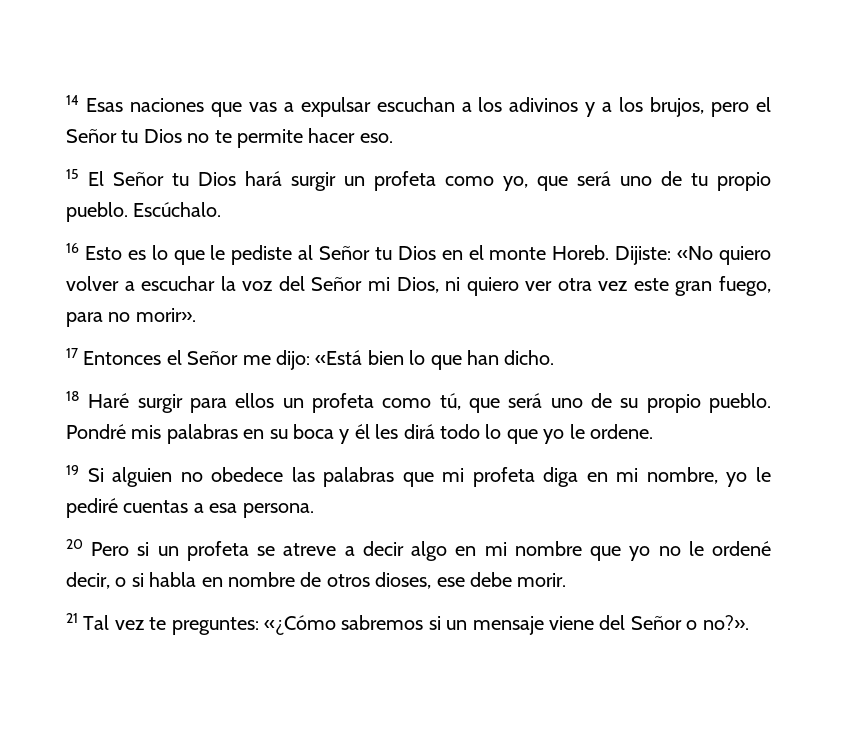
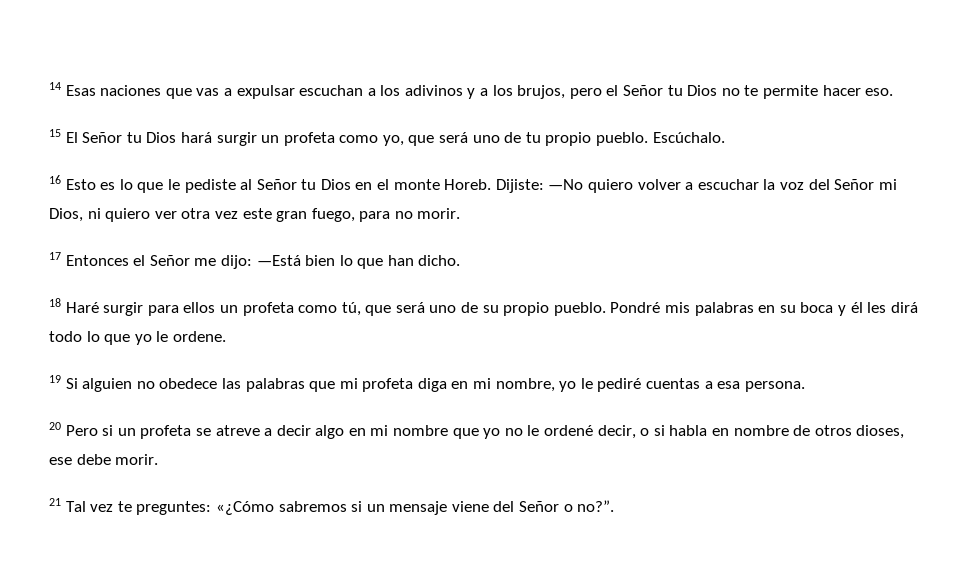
- Dijiste: «No quiero volver a escuchar la voz del Señor mi Dios, ni quiero ver otra vez este gran fuego, para no morir».
+ Dijiste: —No quiero volver a escuchar la voz del Señor mi Dios, ni quiero ver otra vez este gran fuego, para no morir.
- 17 Entonces el Señor me dijo: «Está bien lo que han dicho.
+ 17 Entonces el Señor me dijo: —Está bien lo que han dicho.
- 21 Tal vez te preguntes: «¿Cómo sabremos si un mensaje viene del Señor o no?».
+ 21 Tal vez te preguntes: «¿Cómo sabremos si un mensaje viene del Señor o no?”.

